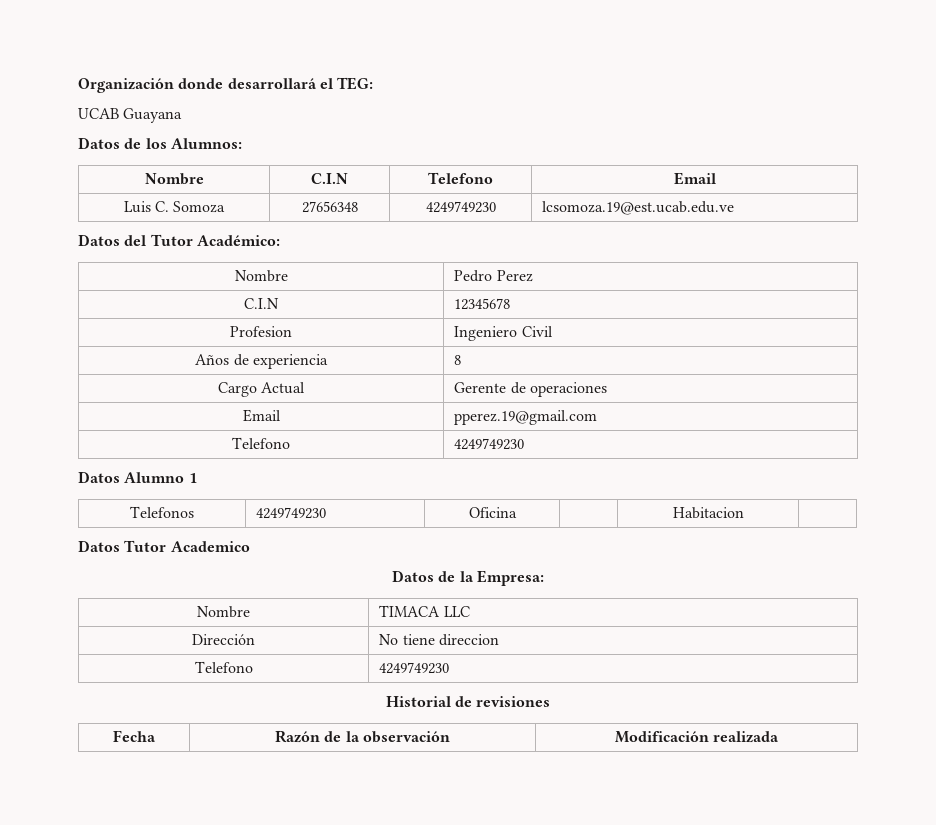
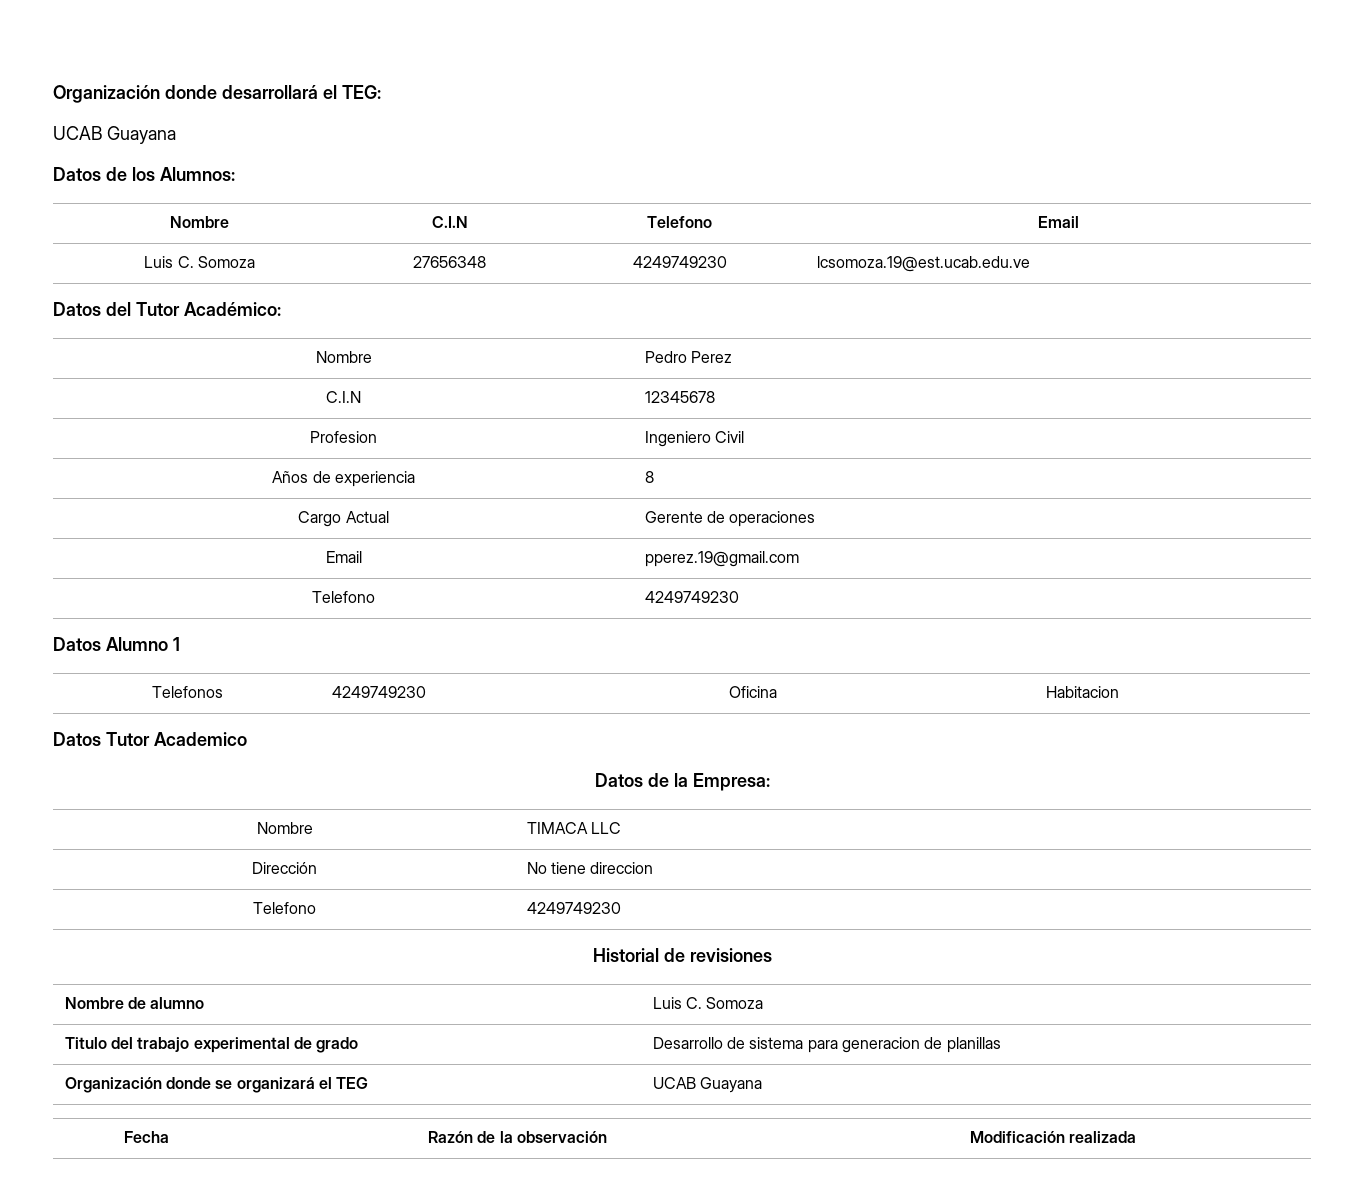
+ Nombre de alumno | Luis C. Somoza
+ Titulo del trabajo experimental de grado | Desarrollo de sistema para generacion de planillas
+ Organización donde se organizará el TEG | UCAB Guayana

